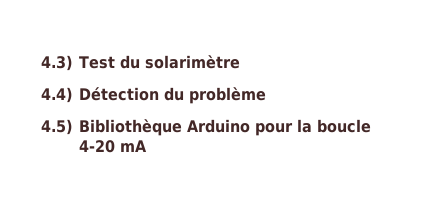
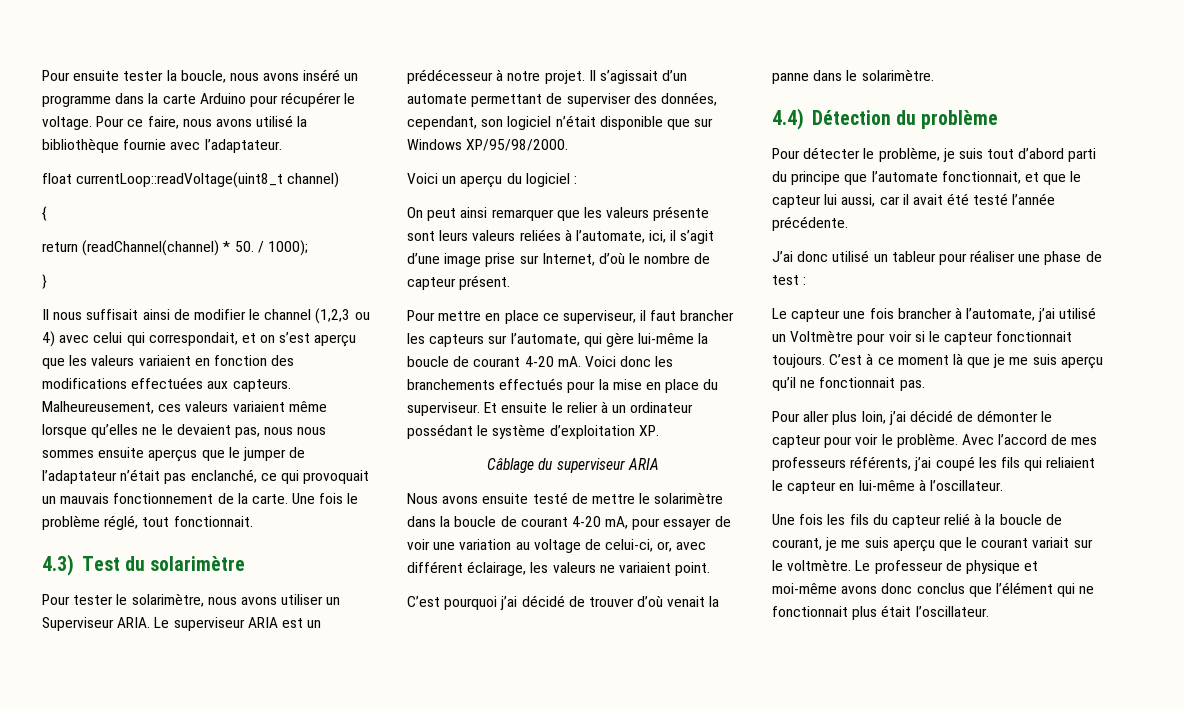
+ Pour ensuite tester la boucle, nous avons inséré un programme dans la carte Arduino pour récupérer le voltage. Pour ce faire, nous avons utilisé la bibliothèque fournie avec l’adaptateur.
+ float currentLoop::readVoltage(uint8_t channel)
+ {
+ return (readChannel(channel) * 50. / 1000);
+ }
+ Il nous suffisait ainsi de modifier le channel (1,2,3 ou 4) avec celui qui correspondait, et on s’est aperçu que les valeurs variaient en fonction des modifications effectuées aux capteurs. Malheureusement, ces valeurs variaient même lorsque qu’elles ne le devaient pas, nous nous sommes ensuite aperçus que le jumper de l’adaptateur n’était pas enclanché, ce qui provoquait un mauvais fonctionnement de la carte. Une fois le problème réglé, tout fonctionnait.
  4.3) Test du solarimètre
+ Pour tester le solarimètre, nous avons utiliser un Superviseur ARIA. Le superviseur ARIA est un prédécesseur à notre projet. Il s’agissait d’un automate permettant de superviser des données, cependant, son logiciel n’était disponible que sur Windows XP/95/98/2000.
+ Voici un aperçu du logiciel :
+ On peut ainsi remarquer que les valeurs présente sont leurs valeurs reliées à l’automate, ici, il s’agit d’une image prise sur Internet, d’où le nombre de capteur présent.
+ Pour mettre en place ce superviseur, il faut brancher les capteurs sur l’automate, qui gère lui-même la boucle de courant 4-20 mA. Voici donc les branchements effectués pour la mise en place du superviseur. Et ensuite le relier à un ordinateur possédant le système d’exploitation XP.
+ Câblage du superviseur ARIA
+ Nous avons ensuite testé de mettre le solarimètre dans la boucle de courant 4-20 mA, pour essayer de voir une variation au voltage de celui-ci, or, avec différent éclairage, les valeurs ne variaient point.
+ C’est pourquoi j’ai décidé de trouver d’où venait la panne dans le solarimètre.
  4.4) Détection du problème
- 4.5) Bibliothèque Arduino pour la boucle 4-20 mA
+ Pour détecter le problème, je suis tout d’abord parti du principe que l’automate fonctionnait, et que le capteur lui aussi, car il avait été testé l’année précédente.
+ J’ai donc utilisé un tableur pour réaliser une phase de test :
+ Le capteur une fois brancher à l’automate, j’ai utilisé un Voltmètre pour voir si le capteur fonctionnait toujours. C’est à ce moment là que je me suis aperçu qu’il ne fonctionnait pas.
+ Pour aller plus loin, j’ai décidé de démonter le capteur pour voir le problème. Avec l’accord de mes professeurs référents, j’ai coupé les fils qui reliaient le capteur en lui-même à l’oscillateur.
+ Une fois les fils du capteur relié à la boucle de courant, je me suis aperçu que le courant variait sur le voltmètre. Le professeur de physique et moi-même avons donc conclus que l’élément qui ne fonctionnait plus était l’oscillateur.

